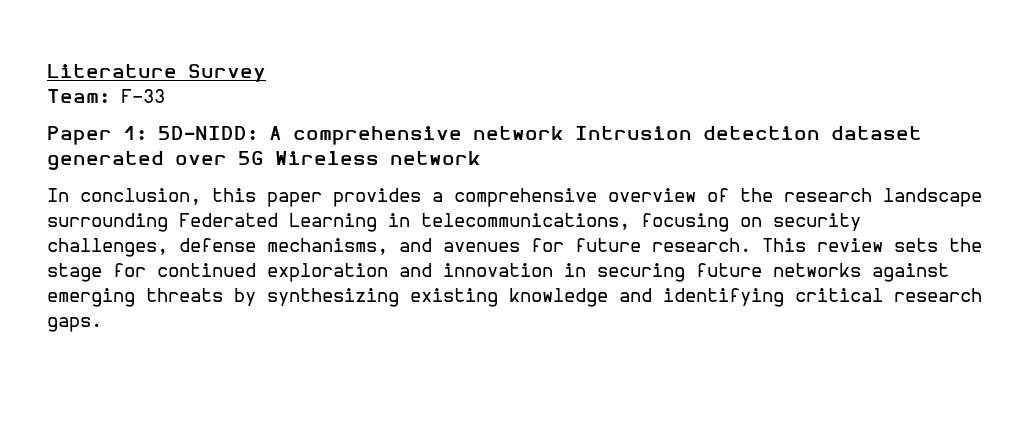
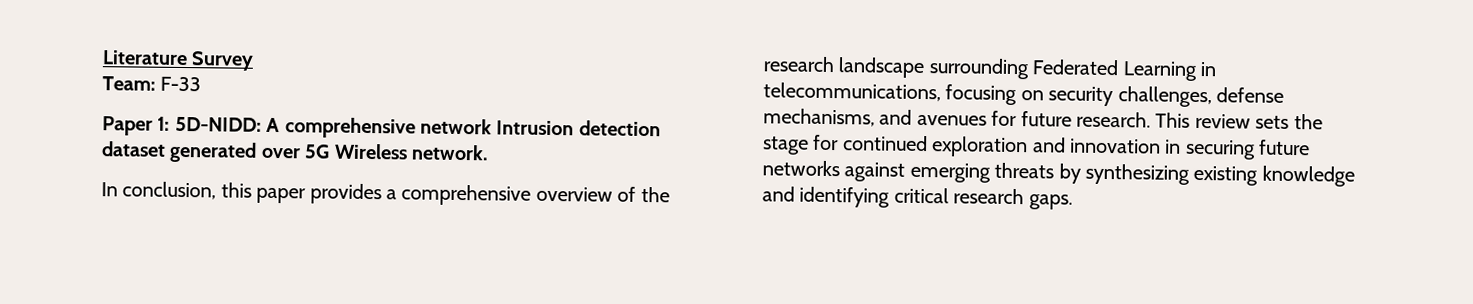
- Paper 1: 5D-NIDD: A comprehensive network Intrusion detection dataset generated over 5G Wireless network
+ Paper 1: 5D-NIDD: A comprehensive network Intrusion detection dataset generated over 5G Wireless network.

